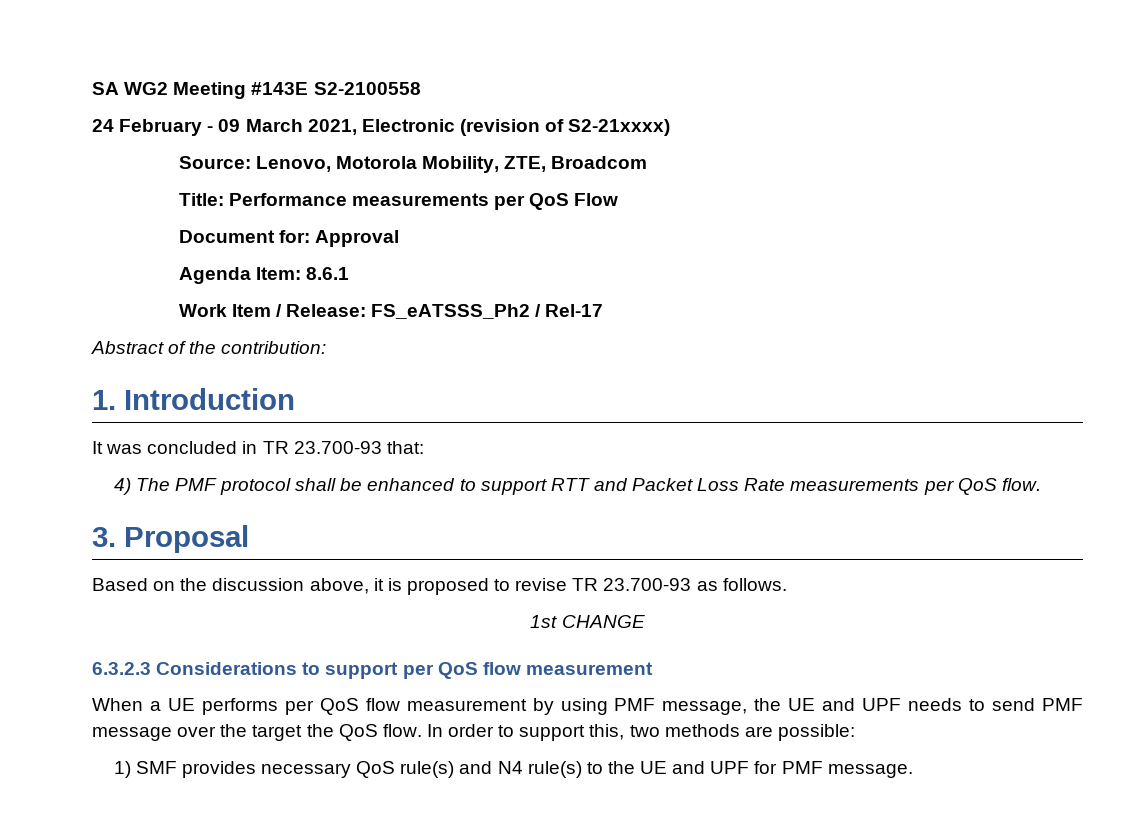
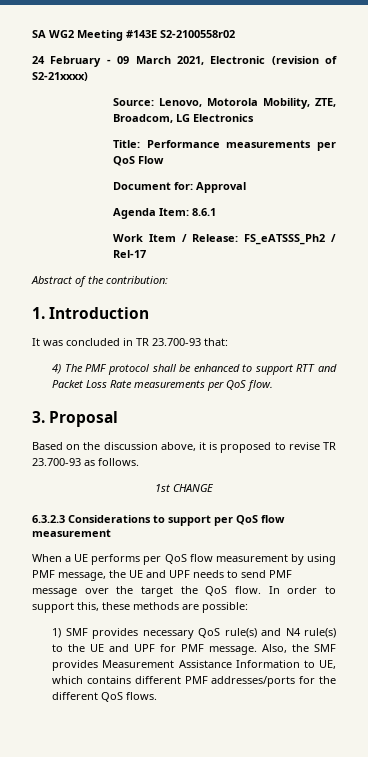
- SA WG2 Meeting #143E S2-2100558
+ SA WG2 Meeting #143E S2-2100558r02
- Source: Lenovo, Motorola Mobility, ZTE, Broadcom
+ Source: Lenovo, Motorola Mobility, ZTE, Broadcom, LG Electronics
- In order to support this, two methods are possible:
+ In order to support this, these methods are possible:
+ Also, the SMF provides Measurement Assistance Information to UE, which contains different PMF addresses/ports for the different QoS flows.

